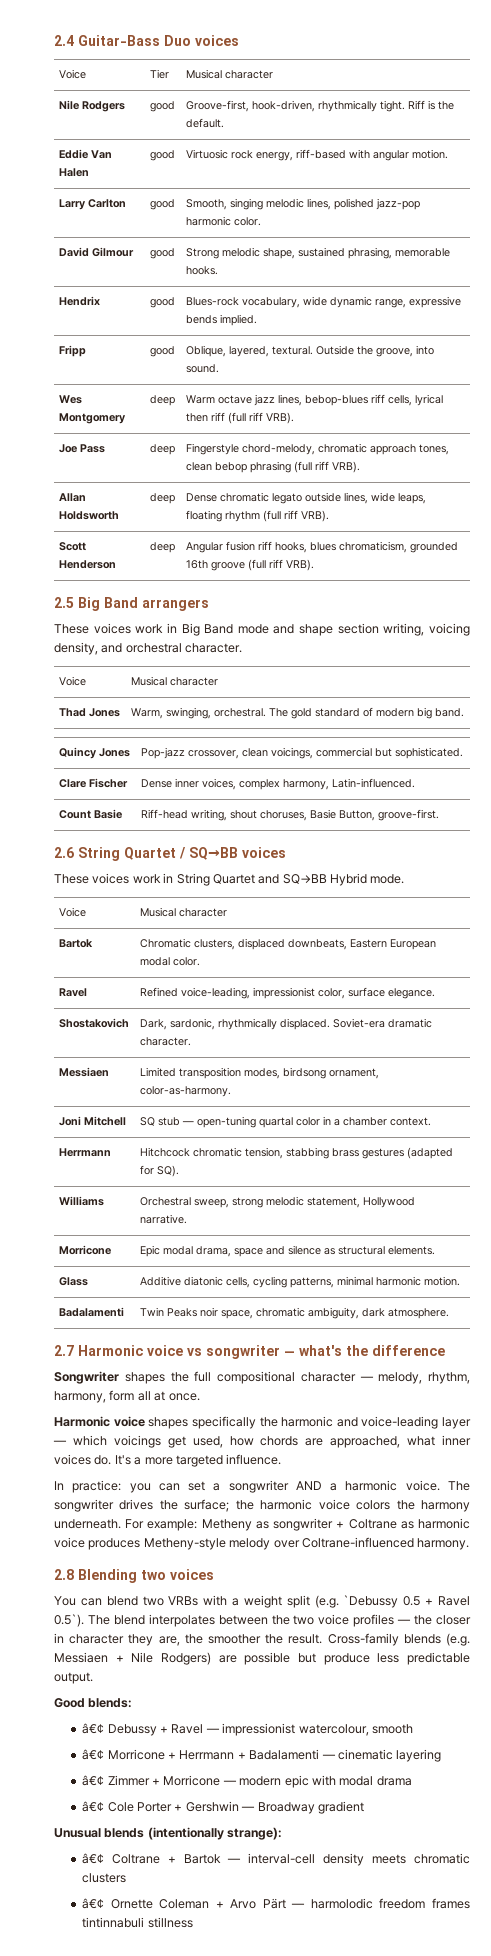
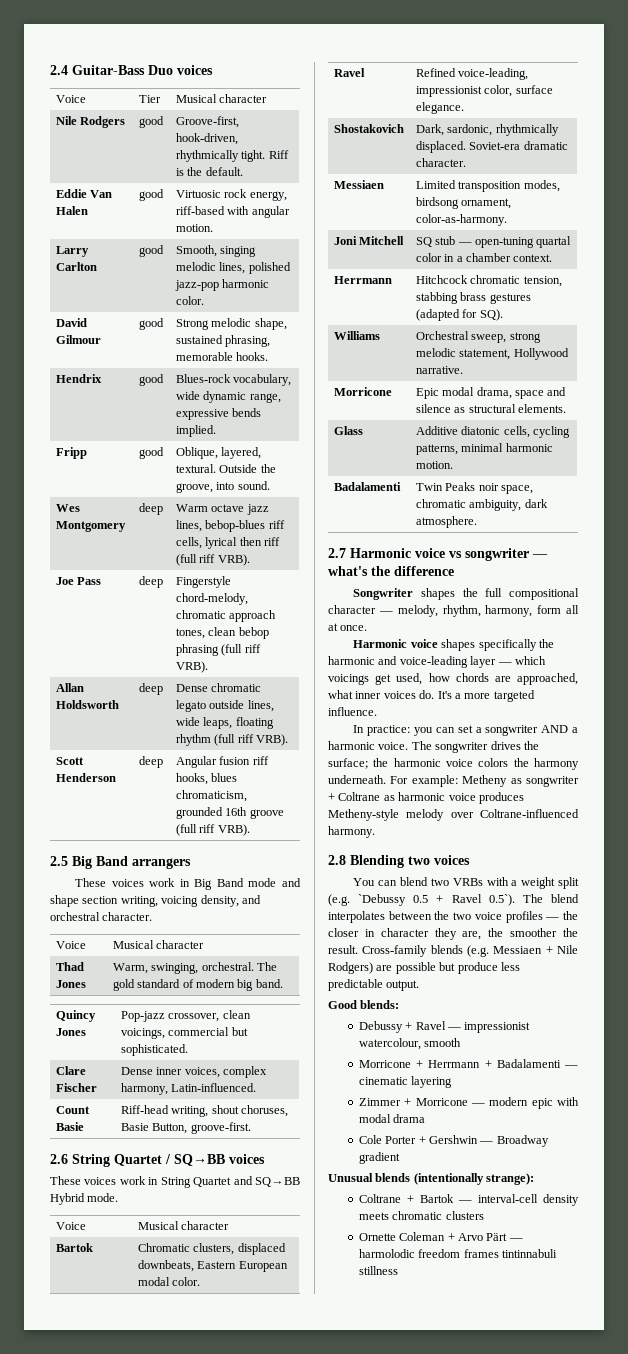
- â€¢ Debussy + Ravel — impressionist watercolour, smooth
+ Debussy + Ravel — impressionist watercolour, smooth
- â€¢ Morricone + Herrmann + Badalamenti — cinematic layering
+ Morricone + Herrmann + Badalamenti — cinematic layering
- â€¢ Zimmer + Morricone — modern epic with modal drama
+ Zimmer + Morricone — modern epic with modal drama
- â€¢ Cole Porter + Gershwin — Broadway gradient
+ Cole Porter + Gershwin — Broadway gradient
- â€¢ Coltrane + Bartok — interval-cell density meets chromatic clusters
+ Coltrane + Bartok — interval-cell density meets chromatic clusters
- â€¢ Ornette Coleman + Arvo Pärt — harmolodic freedom frames tintinnabuli stillness
+ Ornette Coleman + Arvo Pärt — harmolodic freedom frames tintinnabuli stillness

